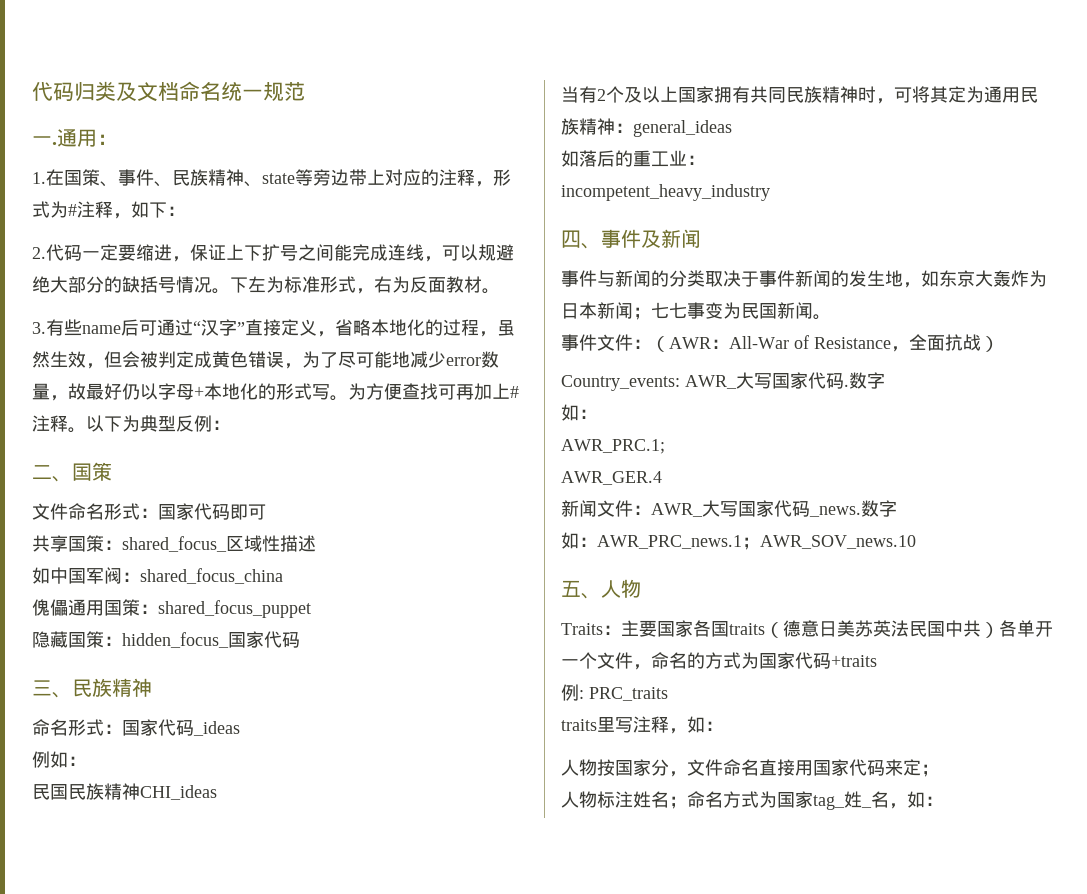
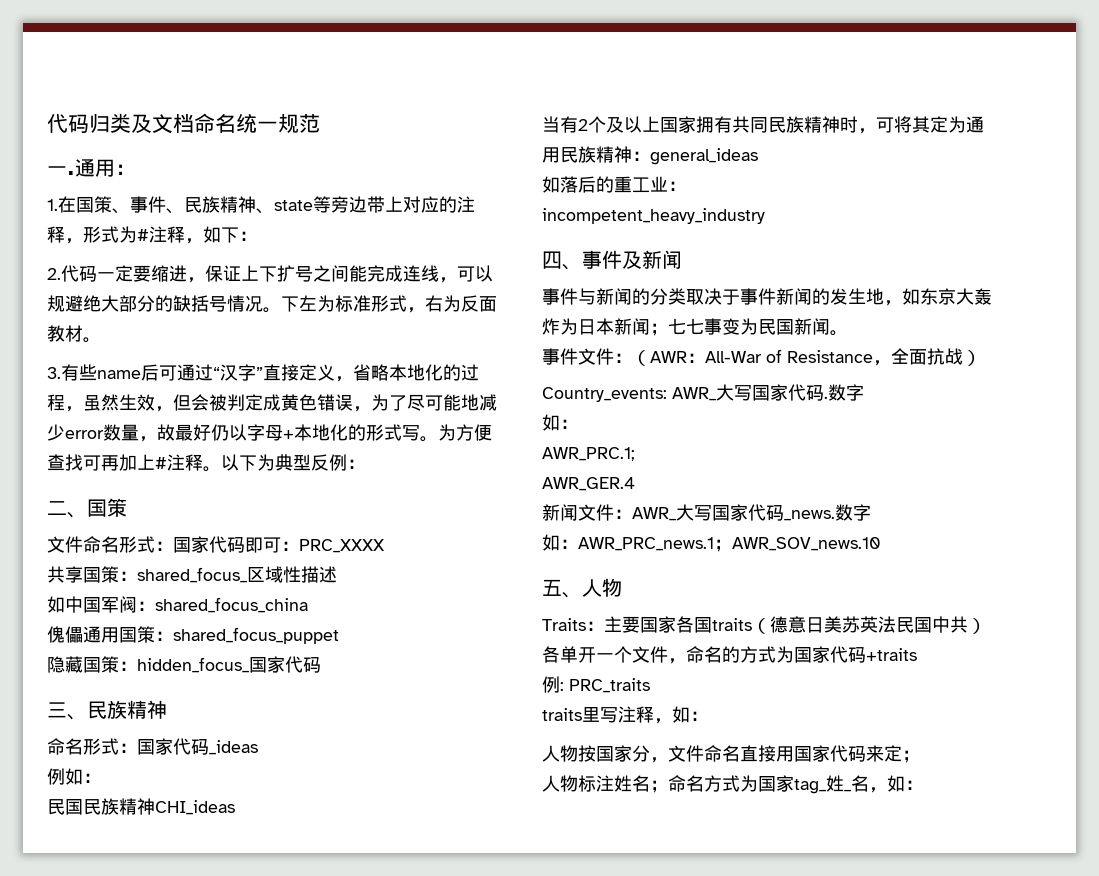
- 文件命名形式：国家代码即可
+ 文件命名形式：国家代码即可：PRC_XXXX

